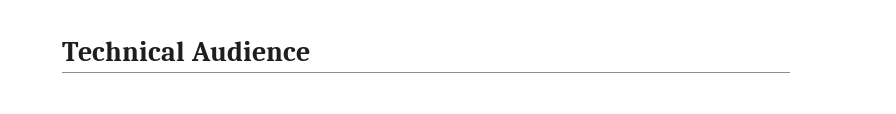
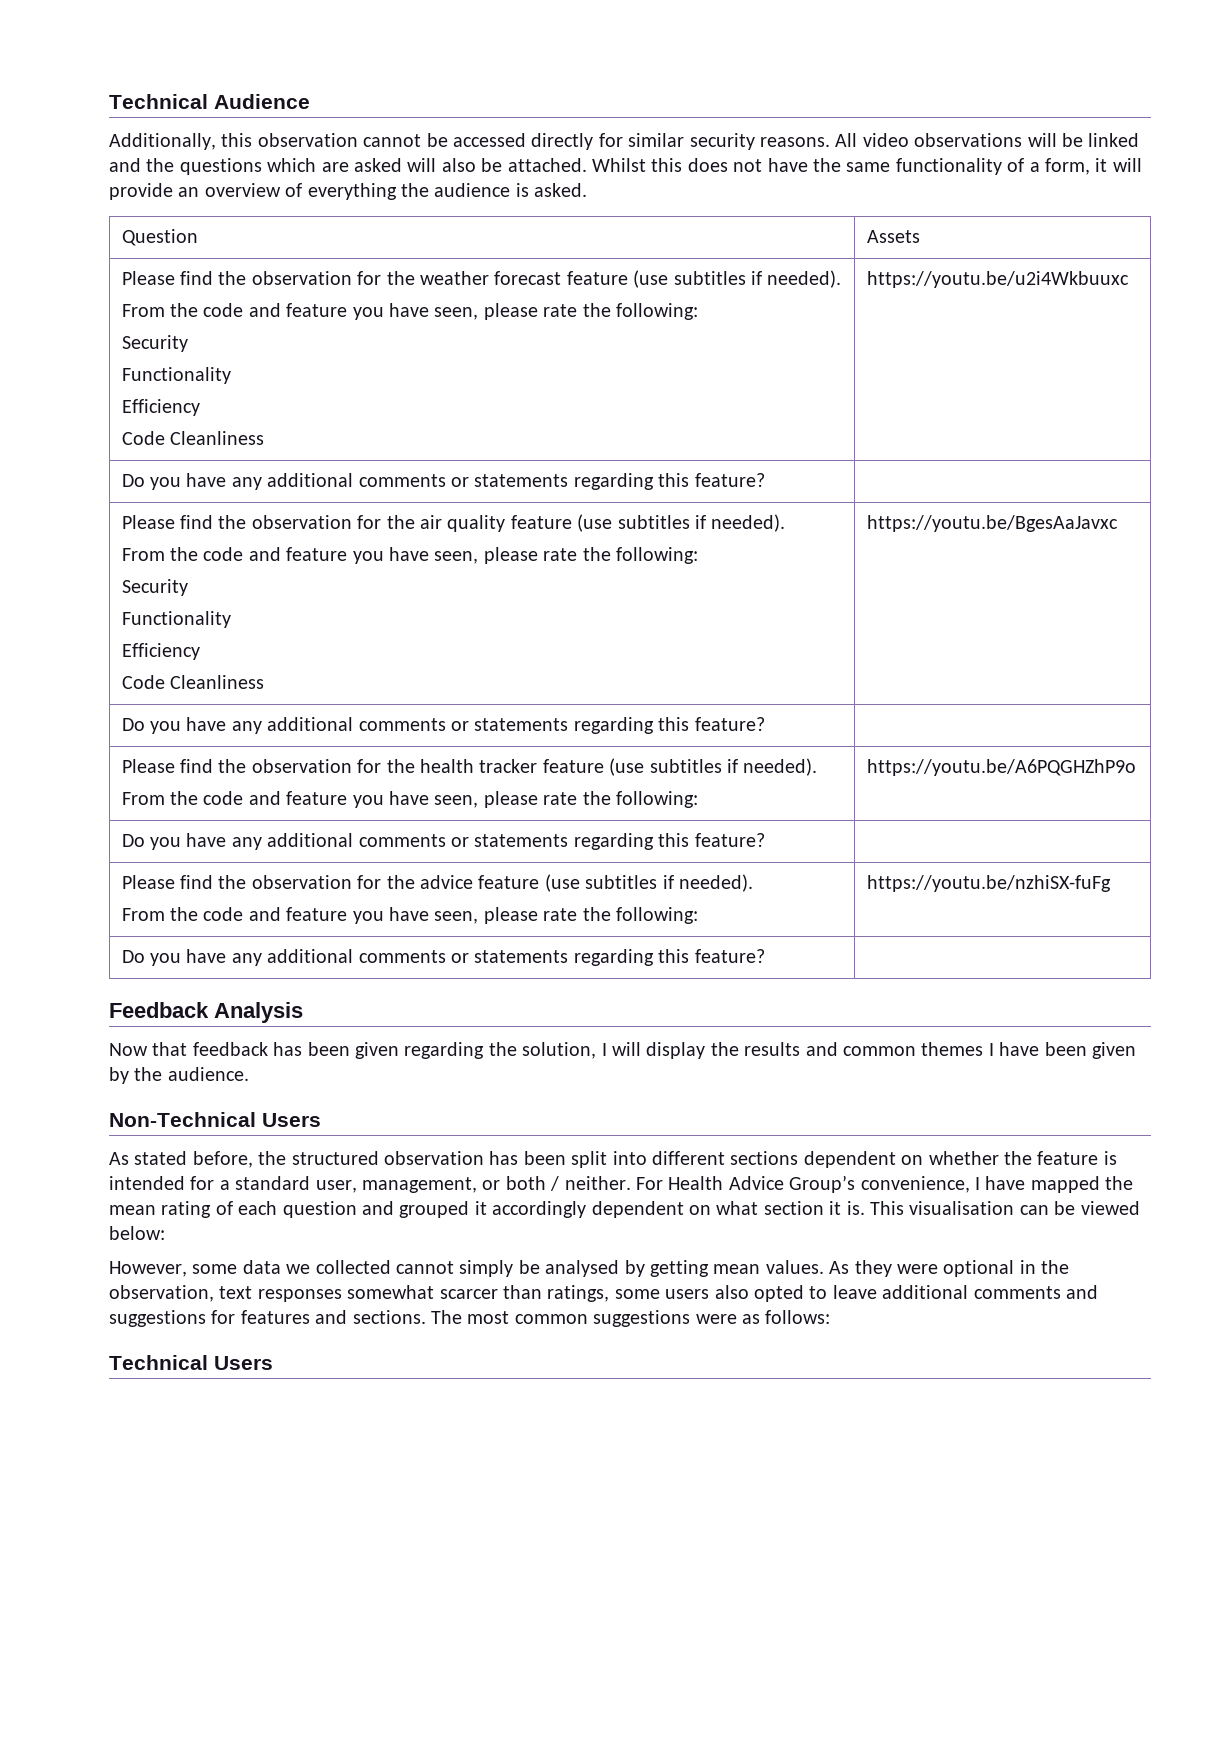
+ Additionally, this observation cannot be accessed directly for similar security reasons. All video observations will be linked and the questions which are asked will also be attached. Whilst this does not have the same functionality of a form, it will provide an overview of everything the audience is asked.
+ Question | Assets
+ Please find the observation for the weather forecast feature (use subtitles if needed).
+ From the code and feature you have seen, please rate the following:
+ Security
+ Functionality
+ Efficiency
+ Code Cleanliness | https://youtu.be/u2i4Wkbuuxc
+ Do you have any additional comments or statements regarding this feature? |
+ Please find the observation for the air quality feature (use subtitles if needed).
+ From the code and feature you have seen, please rate the following:
+ Security
+ Functionality
+ Efficiency
+ Code Cleanliness | https://youtu.be/BgesAaJavxc
+ Do you have any additional comments or statements regarding this feature? |
+ Please find the observation for the health tracker feature (use subtitles if needed).
+ From the code and feature you have seen, please rate the following: | https://youtu.be/A6PQGHZhP9o
+ Do you have any additional comments or statements regarding this feature? |
+ Please find the observation for the advice feature (use subtitles if needed).
+ From the code and feature you have seen, please rate the following: | https://youtu.be/nzhiSX-fuFg
+ Do you have any additional comments or statements regarding this feature? |
+ Feedback Analysis
+ Now that feedback has been given regarding the solution, I will display the results and common themes I have been given by the audience.
+ Non-Technical Users
+ As stated before, the structured observation has been split into different sections dependent on whether the feature is intended for a standard user, management, or both / neither. For Health Advice Group’s convenience, I have mapped the mean rating of each question and grouped it accordingly dependent on what section it is. This visualisation can be viewed below:
+ However, some data we collected cannot simply be analysed by getting mean values. As they were optional in the observation, text responses somewhat scarcer than ratings, some users also opted to leave additional comments and suggestions for features and sections. The most common suggestions were as follows:
+ Technical Users

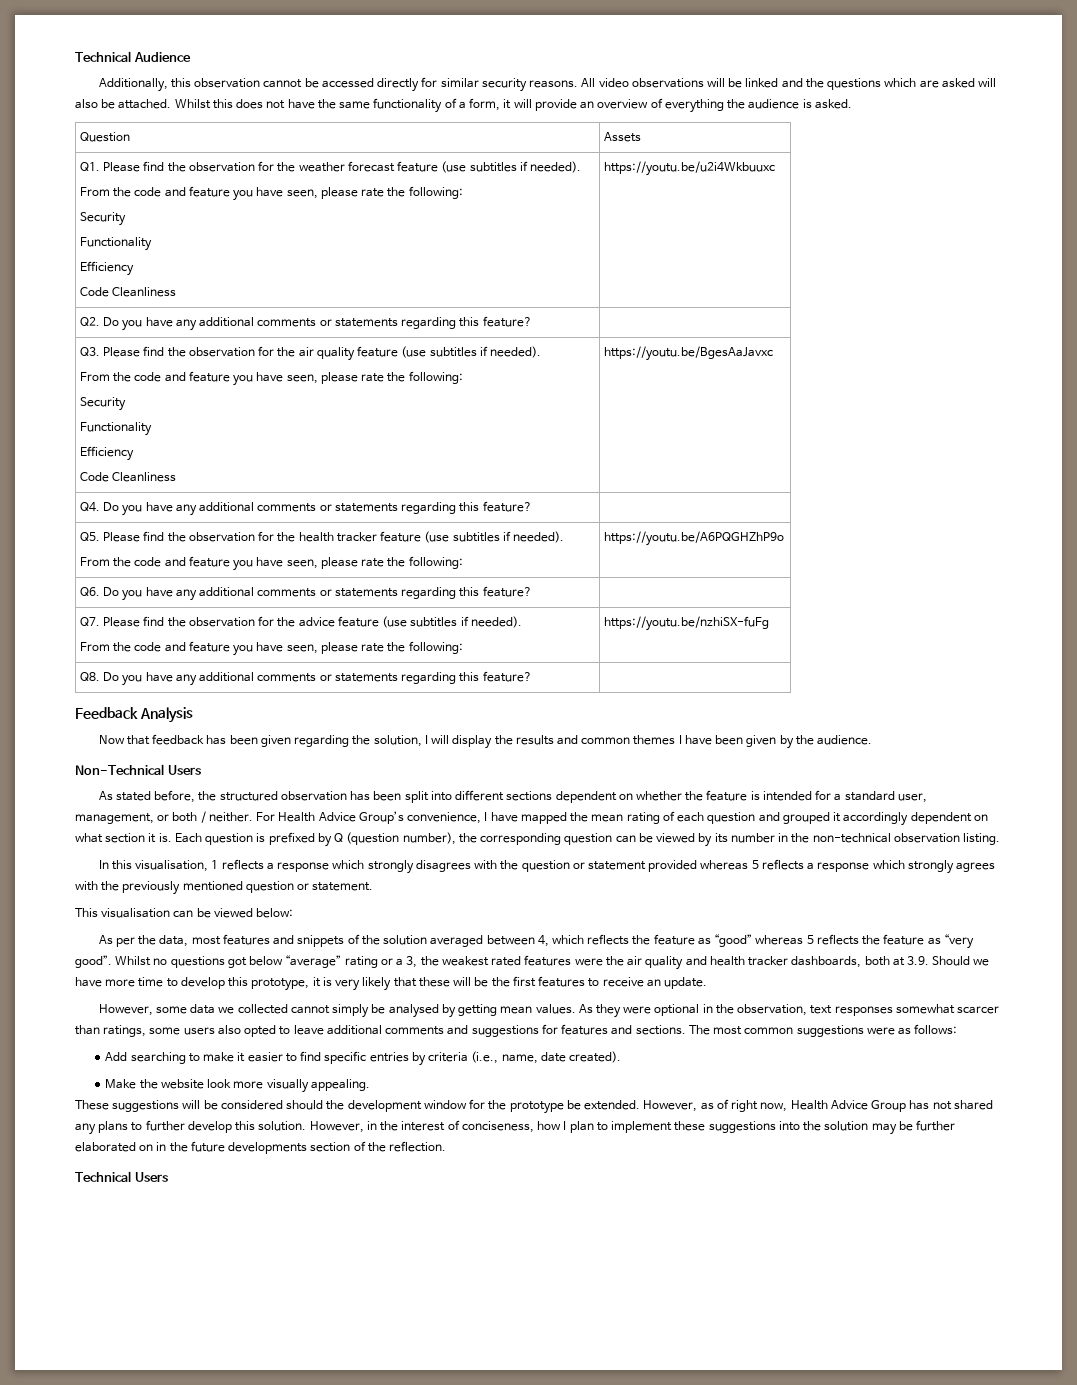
- Please find the observation for the weather forecast feature (use subtitles if needed).
+ Q1. Please find the observation for the weather forecast feature (use subtitles if needed).
  From the code and feature you have seen, please rate the following:
  Security
  Functionality
  Efficiency
  Code Cleanliness | https://youtu.be/u2i4Wkbuuxc
- Do you have any additional comments or statements regarding this feature? |
+ Q2. Do you have any additional comments or statements regarding this feature? |
- Please find the observation for the air quality feature (use subtitles if needed).
+ Q3. Please find the observation for the air quality feature (use subtitles if needed).
  From the code and feature you have seen, please rate the following:
  Security
  Functionality
  Efficiency
  Code Cleanliness | https://youtu.be/BgesAaJavxc
- Do you have any additional comments or statements regarding this feature? |
+ Q4. Do you have any additional comments or statements regarding this feature? |
- Please find the observation for the health tracker feature (use subtitles if needed).
+ Q5. Please find the observation for the health tracker feature (use subtitles if needed).
  From the code and feature you have seen, please rate the following: | https://youtu.be/A6PQGHZhP9o
- Do you have any additional comments or statements regarding this feature? |
+ Q6. Do you have any additional comments or statements regarding this feature? |
- Please find the observation for the advice feature (use subtitles if needed).
+ Q7. Please find the observation for the advice feature (use subtitles if needed).
  From the code and feature you have seen, please rate the following: | https://youtu.be/nzhiSX-fuFg
- Do you have any additional comments or statements regarding this feature? |
+ Q8. Do you have any additional comments or statements regarding this feature? |
- For Health Advice Group’s convenience, I have mapped the mean rating of each question and grouped it accordingly dependent on what section it is. This visualisation can be viewed below:
+ For Health Advice Group’s convenience, I have mapped the mean rating of each question and grouped it accordingly dependent on what section it is. Each question is prefixed by Q (question number), the corresponding question can be viewed by its number in the non-technical observation listing.
+ In this visualisation, 1 reflects a response which strongly disagrees with the question or statement provided whereas 5 reflects a response which strongly agrees with the previously mentioned question or statement.
+ This visualisation can be viewed below:
+ As per the data, most features and snippets of the solution averaged between 4, which reflects the feature as “good” whereas 5 reflects the feature as “very good”. Whilst no questions got below “average” rating or a 3, the weakest rated features were the air quality and health tracker dashboards, both at 3.9. Should we have more time to develop this prototype, it is very likely that these will be the first features to receive an update.
+ Add searching to make it easier to find specific entries by criteria (i.e., name, date created).
+ Make the website look more visually appealing.
+ These suggestions will be considered should the development window for the prototype be extended. However, as of right now, Health Advice Group has not shared any plans to further develop this solution. However, in the interest of conciseness, how I plan to implement these suggestions into the solution may be further elaborated on in the future developments section of the reflection.

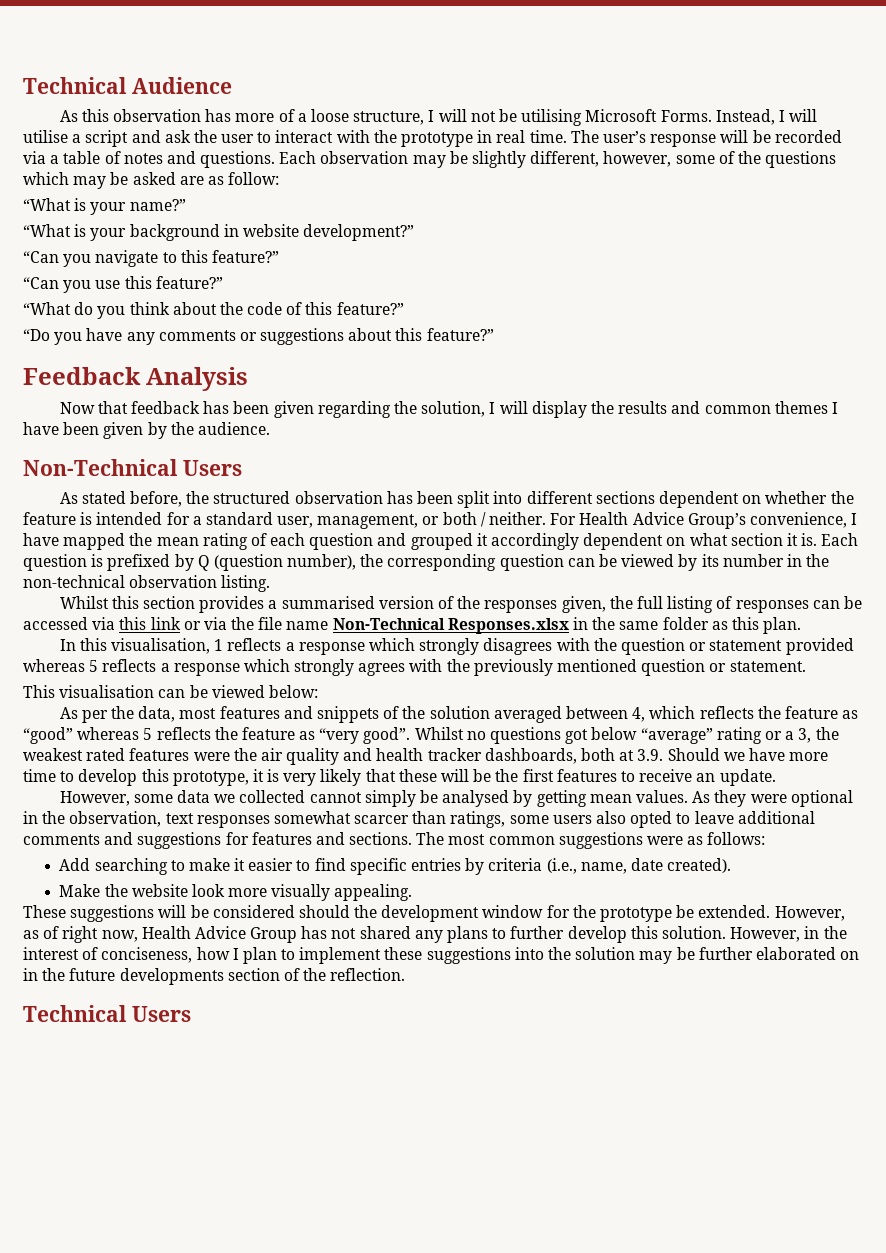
- Additionally, this observation cannot be accessed directly for similar security reasons. All video observations will be linked and the questions which are asked will also be attached. Whilst this does not have the same functionality of a form, it will provide an overview of everything the audience is asked.
- Question | Assets
- Q1. Please find the observation for the weather forecast feature (use subtitles if needed).
- From the code and feature you have seen, please rate the following:
- Security
- Functionality
- Efficiency
- Code Cleanliness | https://youtu.be/u2i4Wkbuuxc
- Q2. Do you have any additional comments or statements regarding this feature? |
- Q3. Please find the observation for the air quality feature (use subtitles if needed).
- From the code and feature you have seen, please rate the following:
- Security
- Functionality
- Efficiency
- Code Cleanliness | https://youtu.be/BgesAaJavxc
- Q4. Do you have any additional comments or statements regarding this feature? |
- Q5. Please find the observation for the health tracker feature (use subtitles if needed).
- From the code and feature you have seen, please rate the following: | https://youtu.be/A6PQGHZhP9o
- Q6. Do you have any additional comments or statements regarding this feature? |
- Q7. Please find the observation for the advice feature (use subtitles if needed).
- From the code and feature you have seen, please rate the following: | https://youtu.be/nzhiSX-fuFg
- Q8. Do you have any additional comments or statements regarding this feature? |
+ As this observation has more of a loose structure, I will not be utilising Microsoft Forms. Instead, I will utilise a script and ask the user to interact with the prototype in real time. The user’s response will be recorded via a table of notes and questions. Each observation may be slightly different, however, some of the questions which may be asked are as follow:
+ “What is your name?”
+ “What is your background in website development?”
+ “Can you navigate to this feature?”
+ “Can you use this feature?”
+ “What do you think about the code of this feature?”
+ “Do you have any comments or suggestions about this feature?”
+ Whilst this section provides a summarised version of the responses given, the full listing of responses can be accessed via this link or via the file name Non-Technical Responses.xlsx in the same folder as this plan.

